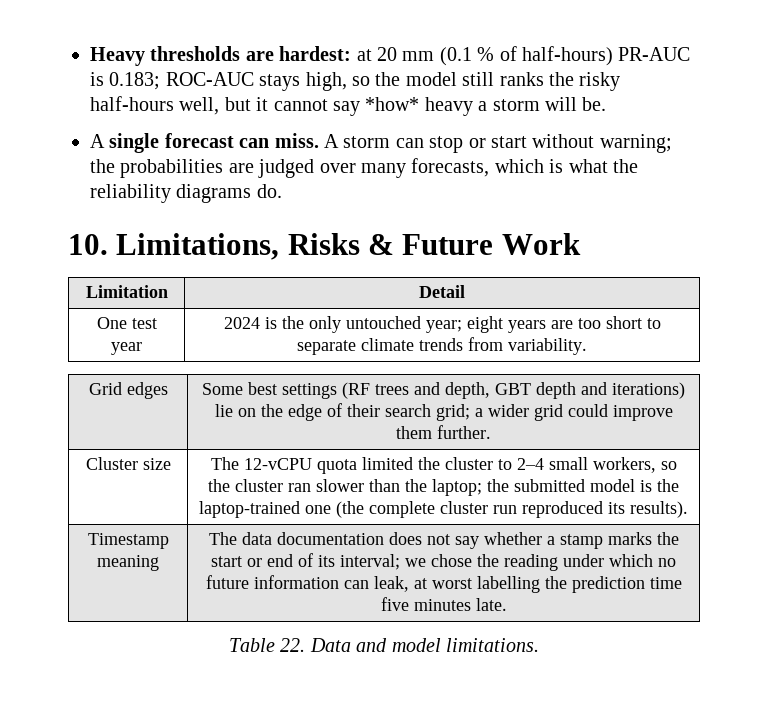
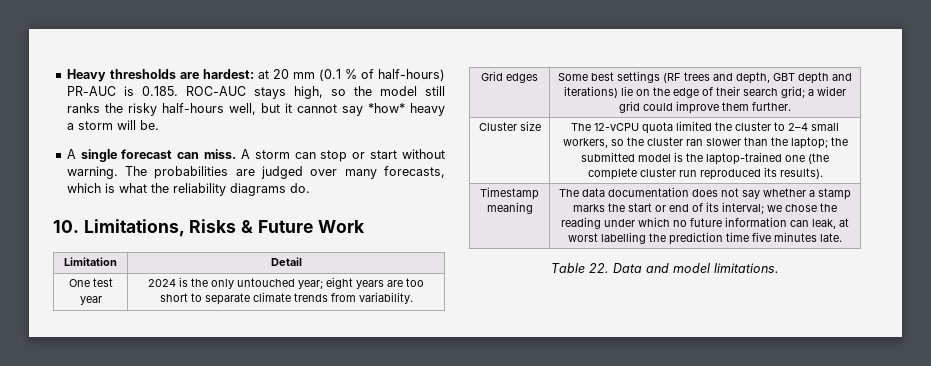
- Heavy thresholds are hardest: at 20 mm (0.1 % of half-hours) PR-AUC is 0.183; ROC-AUC stays high, so the model still ranks the risky half-hours well, but it cannot say *how* heavy a storm will be.
+ Heavy thresholds are hardest: at 20 mm (0.1 % of half-hours) PR-AUC is 0.185. ROC-AUC stays high, so the model still ranks the risky half-hours well, but it cannot say *how* heavy a storm will be.
- A storm can stop or start without warning; the probabilities are judged over many forecasts, which is what the reliability diagrams do.
+ A storm can stop or start without warning. The probabilities are judged over many forecasts, which is what the reliability diagrams do.

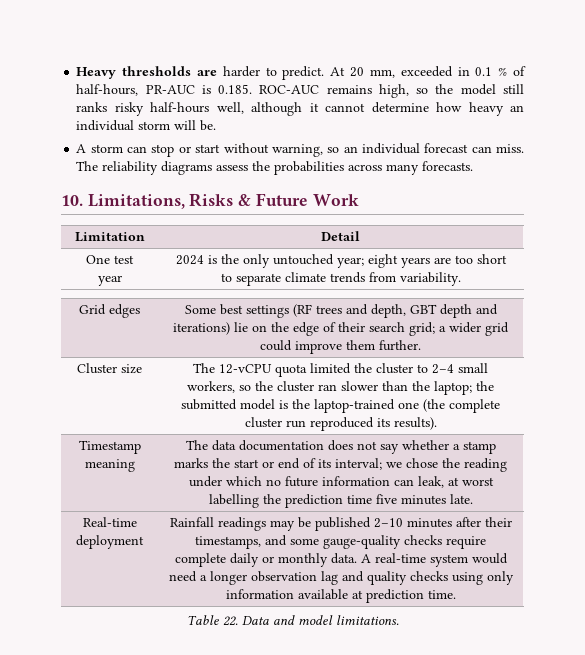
- Heavy thresholds are hardest: at 20 mm (0.1 % of half-hours) PR-AUC is 0.185. ROC-AUC stays high, so the model still ranks the risky half-hours well, but it cannot say *how* heavy a storm will be.
+ Heavy thresholds are harder to predict. At 20 mm, exceeded in 0.1 % of half-hours, PR-AUC is 0.185. ROC-AUC remains high, so the model still ranks risky half-hours well, although it cannot determine how heavy an individual storm will be.
- A single forecast can miss. A storm can stop or start without warning. The probabilities are judged over many forecasts, which is what the reliability diagrams do.
+ A storm can stop or start without warning, so an individual forecast can miss. The reliability diagrams assess the probabilities across many forecasts.
+ Real-time deployment | Rainfall readings may be published 2–10 minutes after their timestamps, and some gauge-quality checks require complete daily or monthly data. A real-time system would need a longer observation lag and quality checks using only information available at prediction time.

